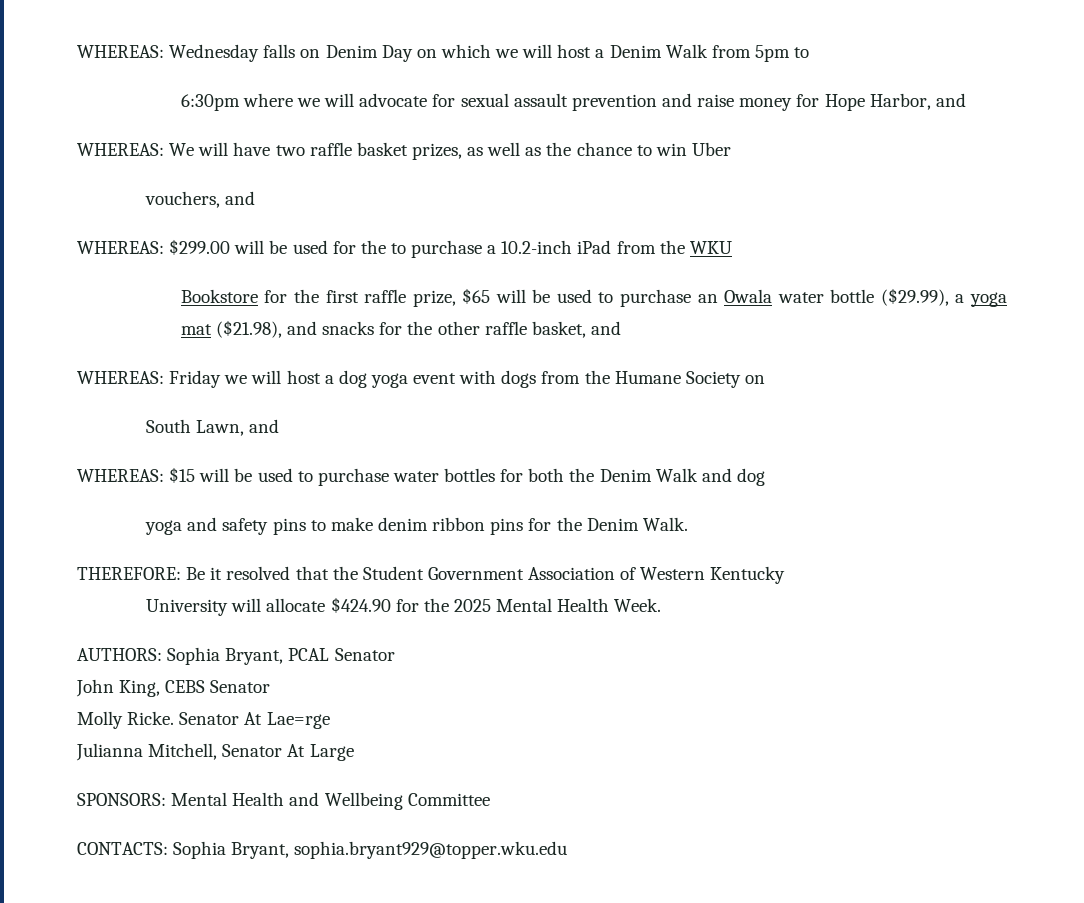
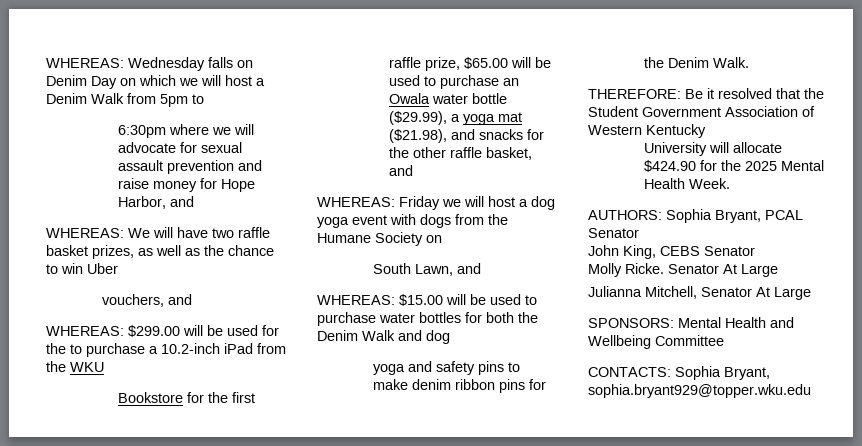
- Bookstore for the first raffle prize, $65 will be used to purchase an Owala water bottle ($29.99), a yoga mat ($21.98), and snacks for the other raffle basket, and
+ Bookstore for the first raffle prize, $65.00 will be used to purchase an Owala water bottle ($29.99), a yoga mat ($21.98), and snacks for the other raffle basket, and
- WHEREAS: $15 will be used to purchase water bottles for both the Denim Walk and dog
+ WHEREAS: $15.00 will be used to purchase water bottles for both the Denim Walk and dog
- Molly Ricke. Senator At Lae=rge
+ Molly Ricke. Senator At Large

